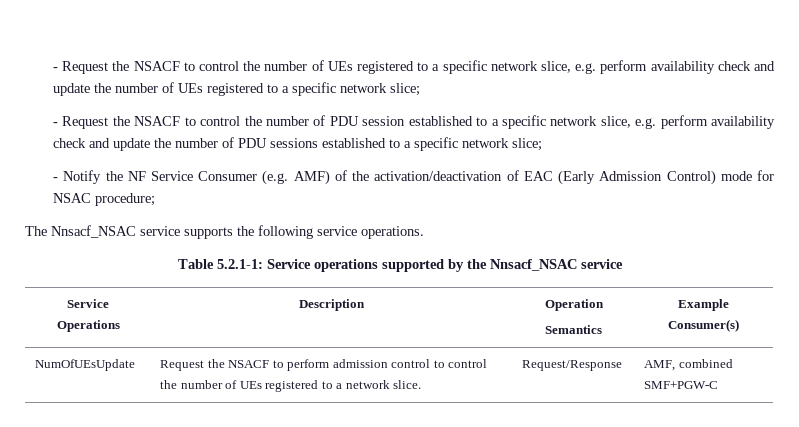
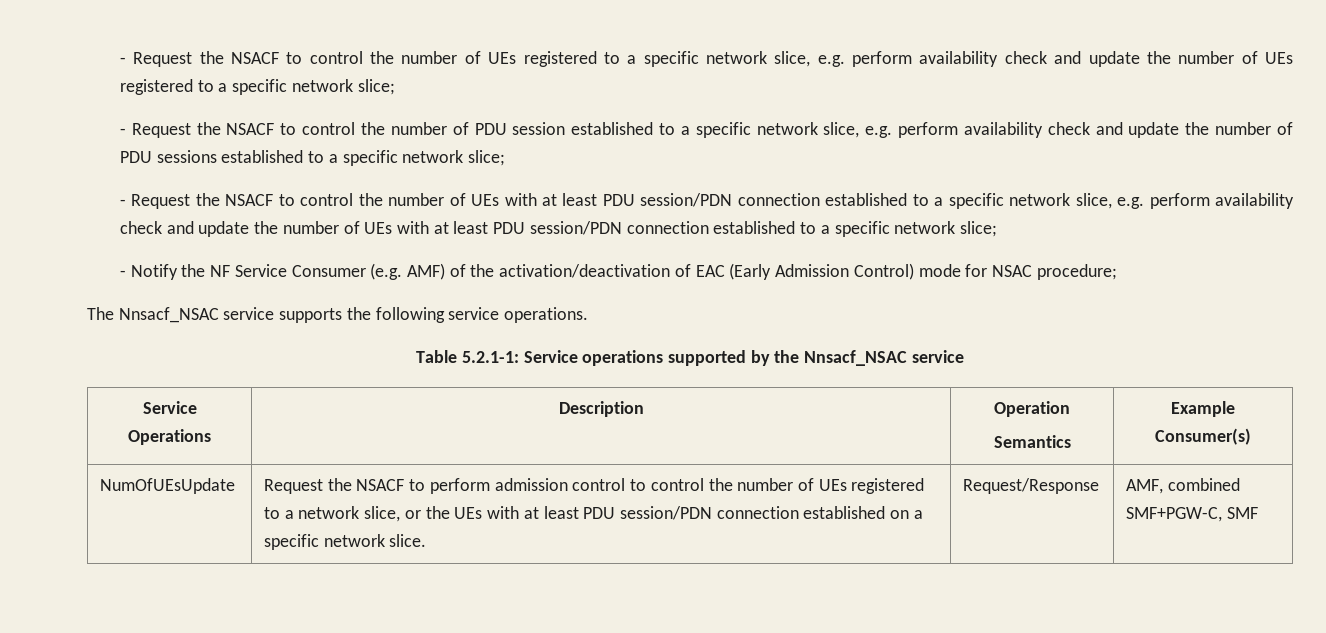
+ - Request the NSACF to control the number of UEs with at least PDU session/PDN connection established to a specific network slice, e.g. perform availability check and update the number of UEs with at least PDU session/PDN connection established to a specific network slice;
- NumOfUEsUpdate | Request the NSACF to perform admission control to control the number of UEs registered to a network slice. | Request/Response | AMF, combined SMF+PGW-C
+ NumOfUEsUpdate | Request the NSACF to perform admission control to control the number of UEs registered to a network slice, or the UEs with at least PDU session/PDN connection established on a specific network slice. | Request/Response | AMF, combined SMF+PGW-C, SMF

